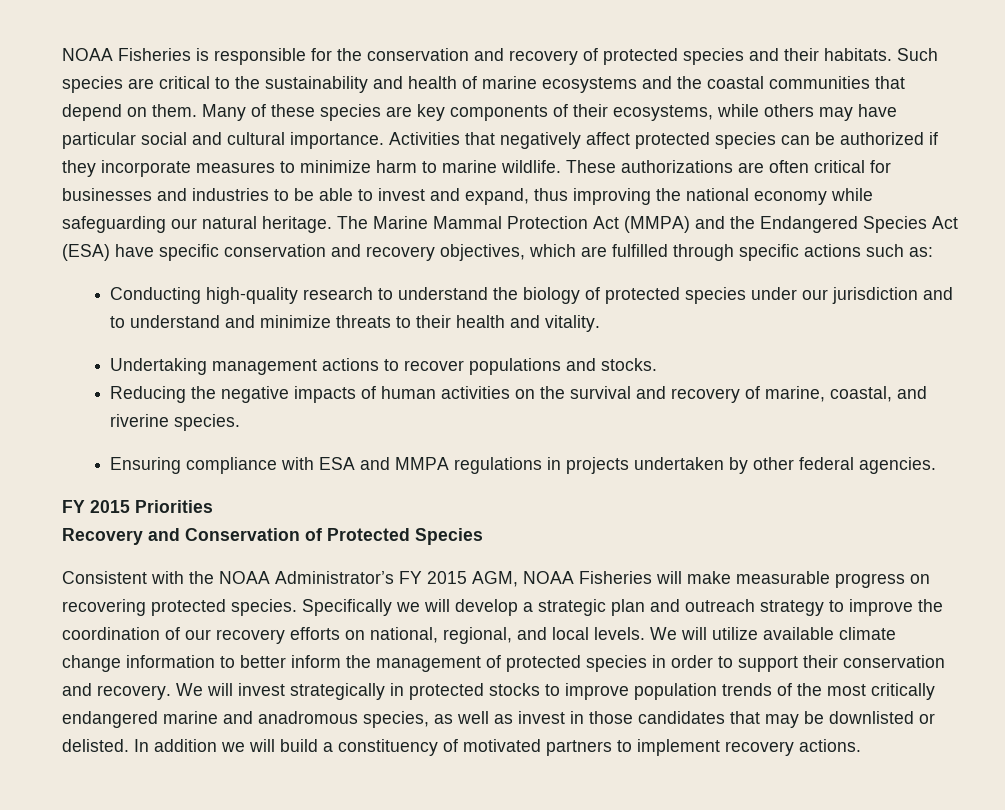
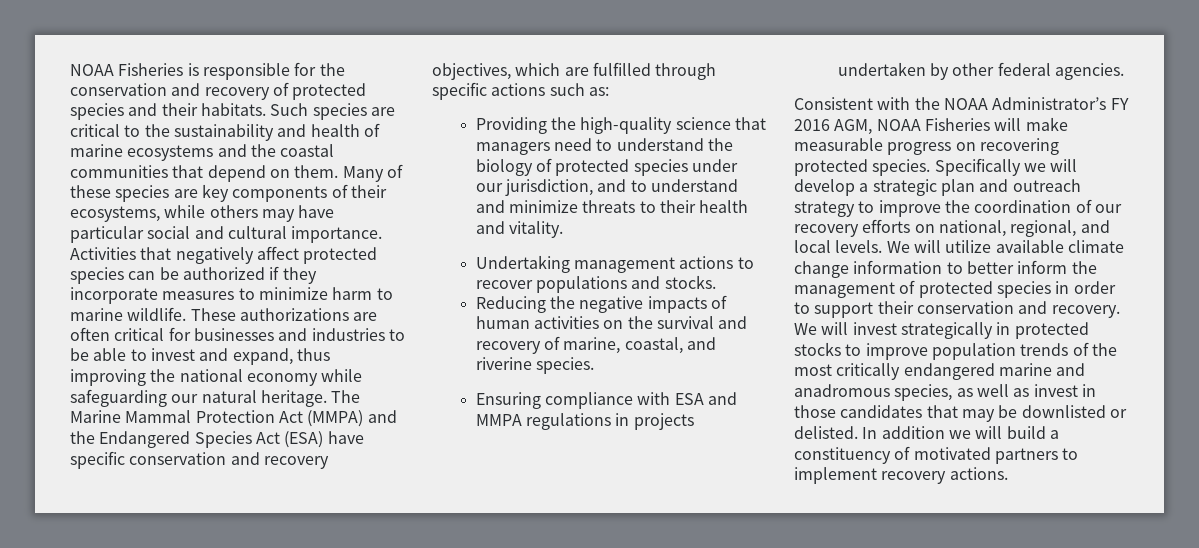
- Conducting high-quality research to understand the biology of protected species under our jurisdiction and to understand and minimize threats to their health and vitality.
+ Providing the high-quality science that managers need to understand the biology of protected species under our jurisdiction, and to understand and minimize threats to their health and vitality.
- FY 2015 Priorities
- Recovery and Conservation of Protected Species
- Consistent with the NOAA Administrator’s FY 2015 AGM, NOAA Fisheries will make measurable progress on recovering protected species.
+ Consistent with the NOAA Administrator’s FY 2016 AGM, NOAA Fisheries will make measurable progress on recovering protected species.

